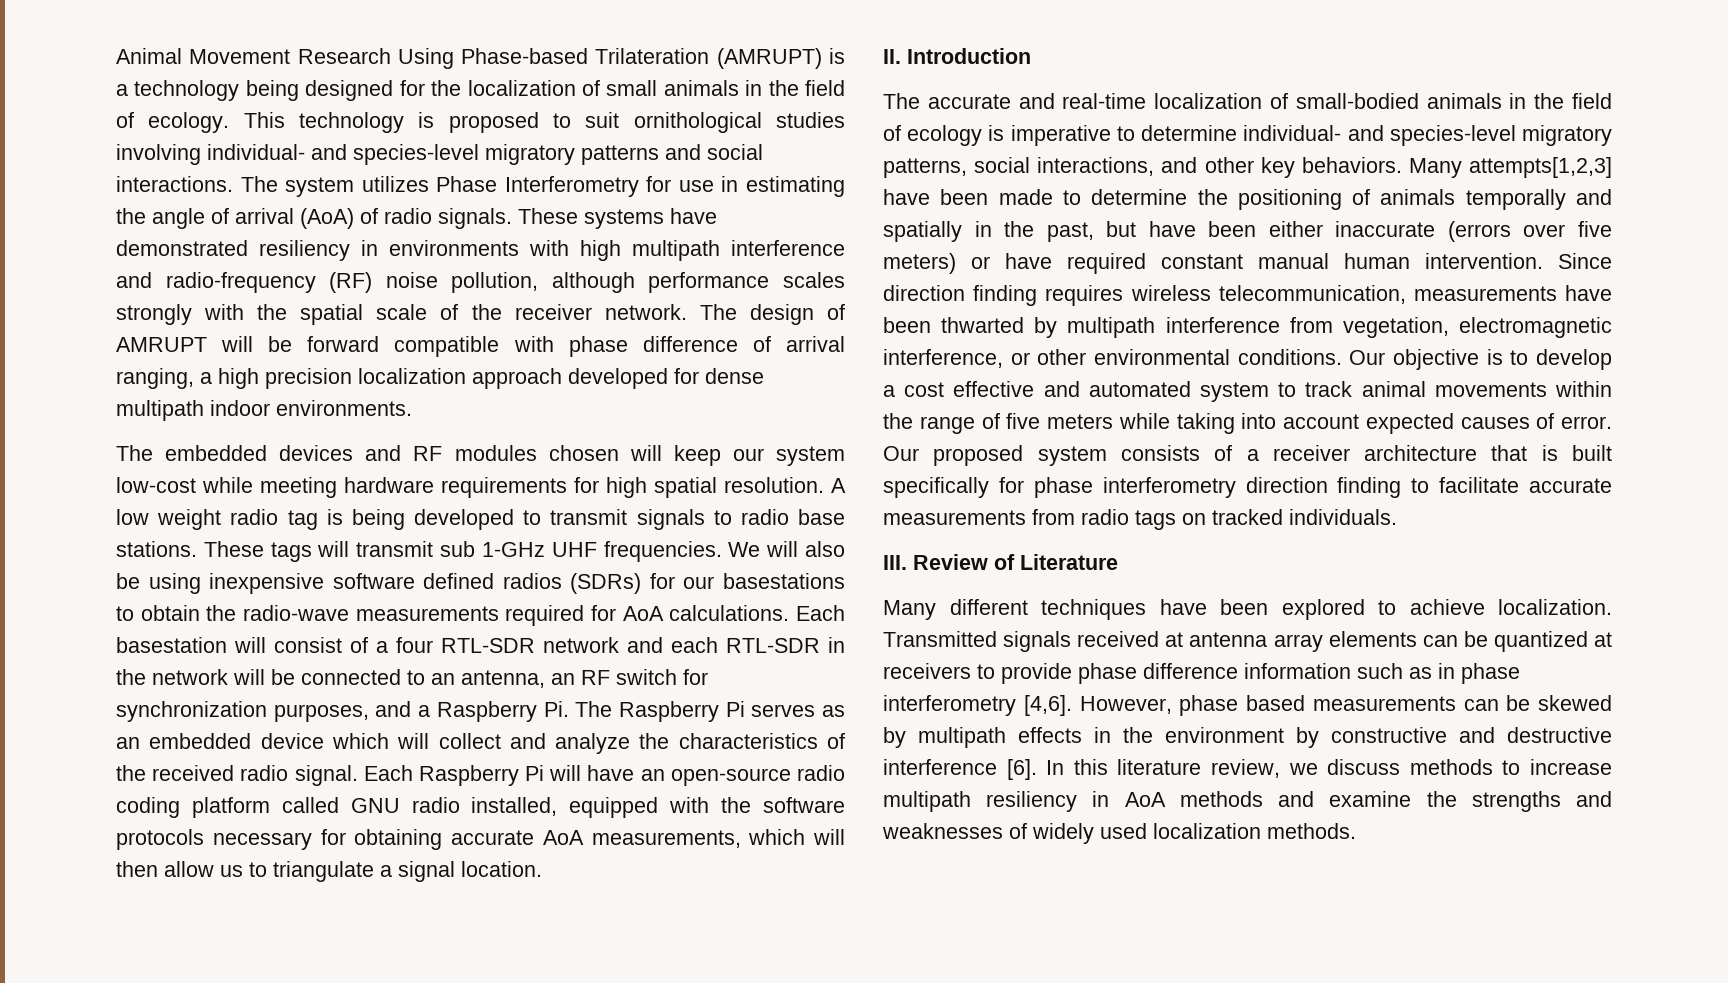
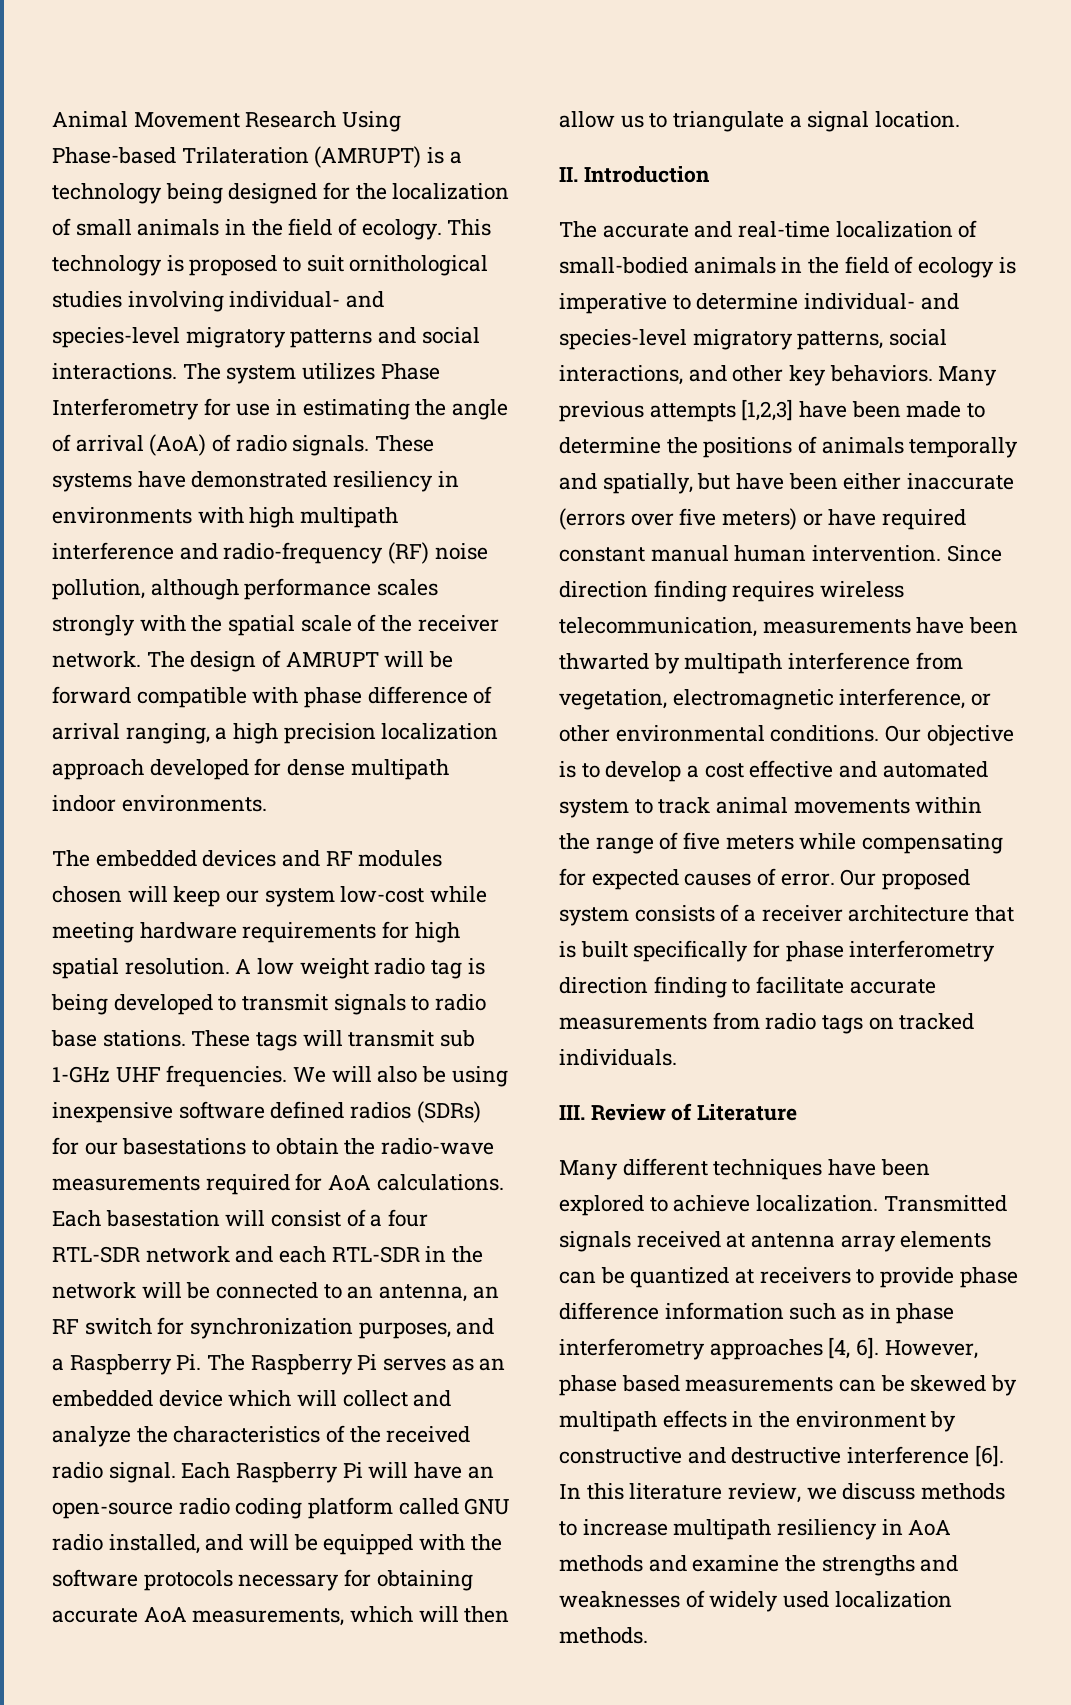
- Each Raspberry Pi will have an open-source radio coding platform called GNU radio installed, equipped with the software protocols necessary for obtaining accurate AoA measurements, which will then allow us to triangulate a signal location.
+ Each Raspberry Pi will have an open-source radio coding platform called GNU radio installed, and will be equipped with the software protocols necessary for obtaining accurate AoA measurements, which will then allow us to triangulate a signal location.
- Many attempts[1,2,3] have been made to determine the positioning of animals temporally and spatially in the past, but have been either inaccurate (errors over five meters) or have required constant manual human intervention.
+ Many previous attempts [1,2,3] have been made to determine the positions of animals temporally and spatially, but have been either inaccurate (errors over five meters) or have required constant manual human intervention.
- Our objective is to develop a cost effective and automated system to track animal movements within the range of five meters while taking into account expected causes of error.
+ Our objective is to develop a cost effective and automated system to track animal movements within the range of five meters while compensating for expected causes of error.
- Transmitted signals received at antenna array elements can be quantized at receivers to provide phase difference information such as in phase interferometry [4,6].
+ Transmitted signals received at antenna array elements can be quantized at receivers to provide phase difference information such as in phase interferometry approaches [4, 6].

